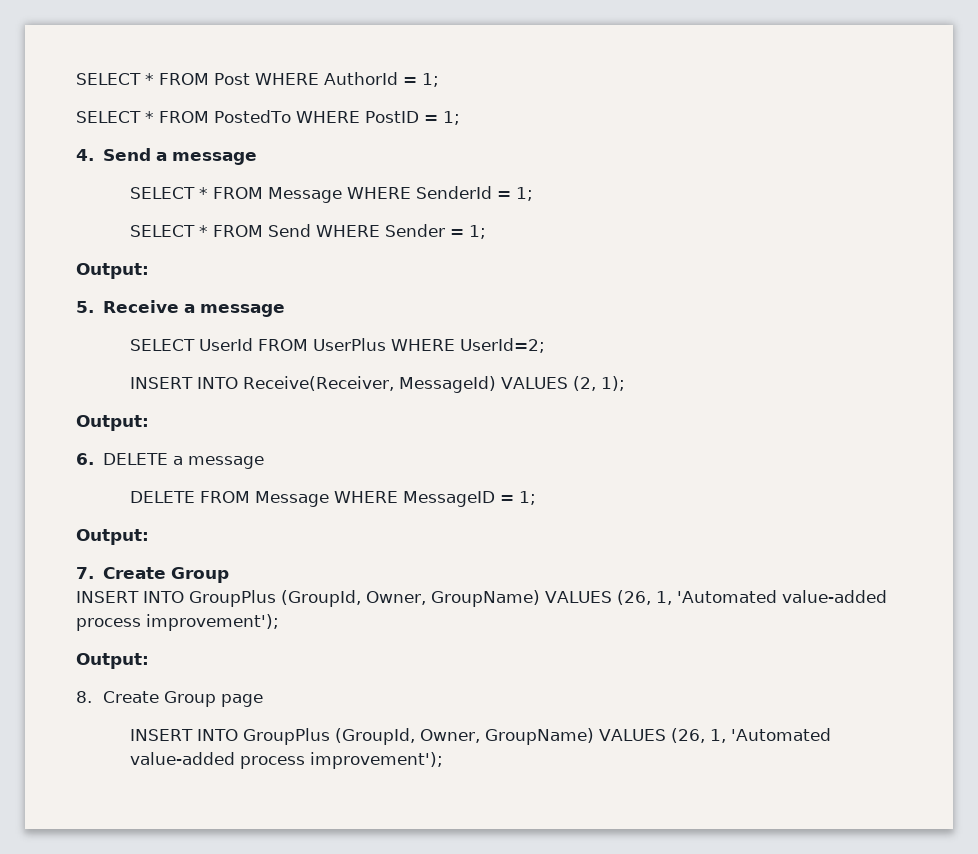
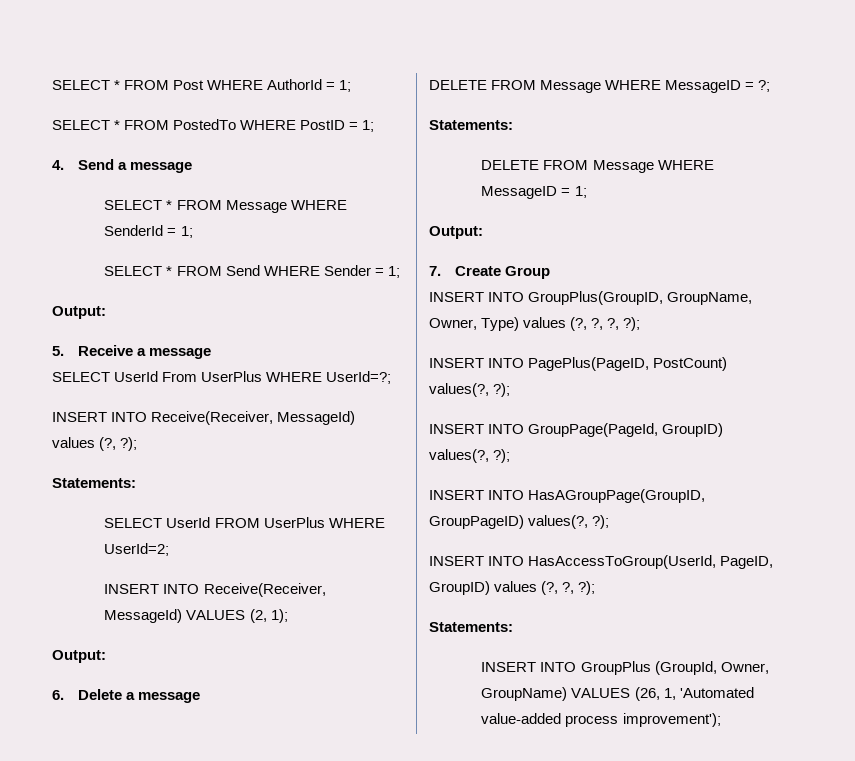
+ SELECT UserId From UserPlus WHERE UserId=?;
+ INSERT INTO Receive(Receiver, MessageId) values (?, ?);
+ Statements:
- 6. DELETE a message
+ 6. Delete a message
+ DELETE FROM Message WHERE MessageID = ?;
+ Statements:
  7. Create Group
- INSERT INTO GroupPlus (GroupId, Owner, GroupName) VALUES (26, 1, 'Automated value-added process improvement');
- Output:
- 8. Create Group page
+ INSERT INTO GroupPlus(GroupID, GroupName, Owner, Type) values (?, ?, ?, ?);
+ INSERT INTO PagePlus(PageID, PostCount) values(?, ?);
+ INSERT INTO GroupPage(PageId, GroupID) values(?, ?);
+ INSERT INTO HasAGroupPage(GroupID, GroupPageID) values(?, ?);
+ INSERT INTO HasAccessToGroup(UserId, PageID, GroupID) values (?, ?, ?);
+ Statements:

